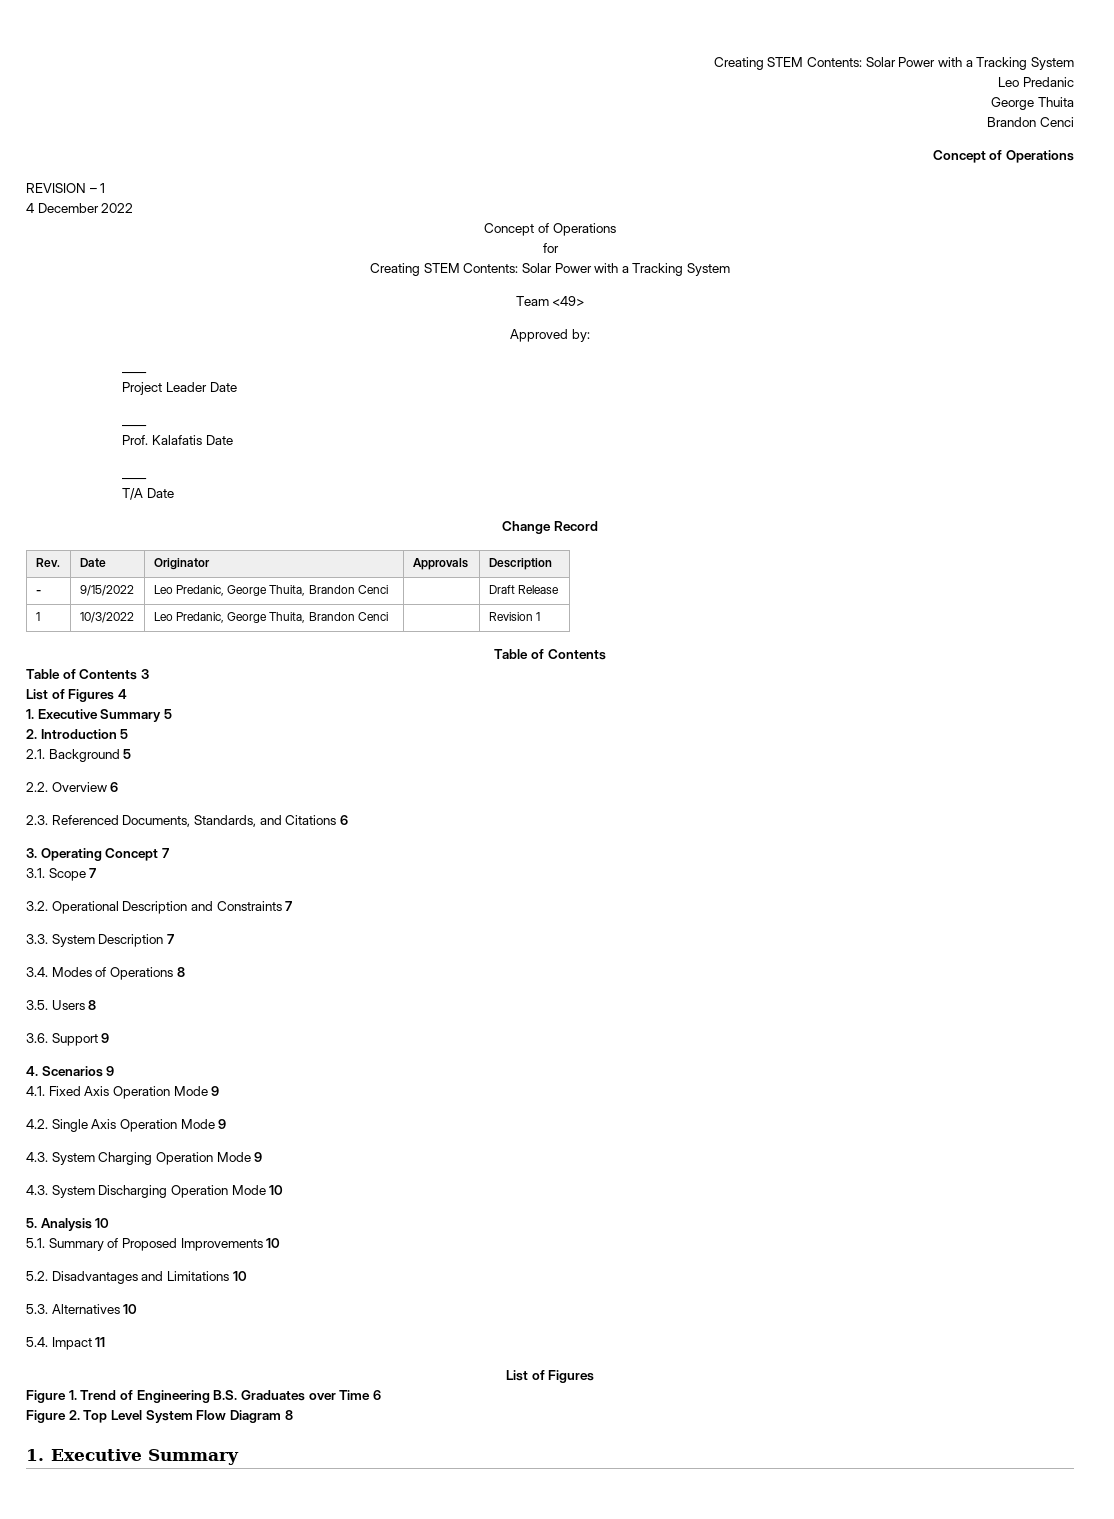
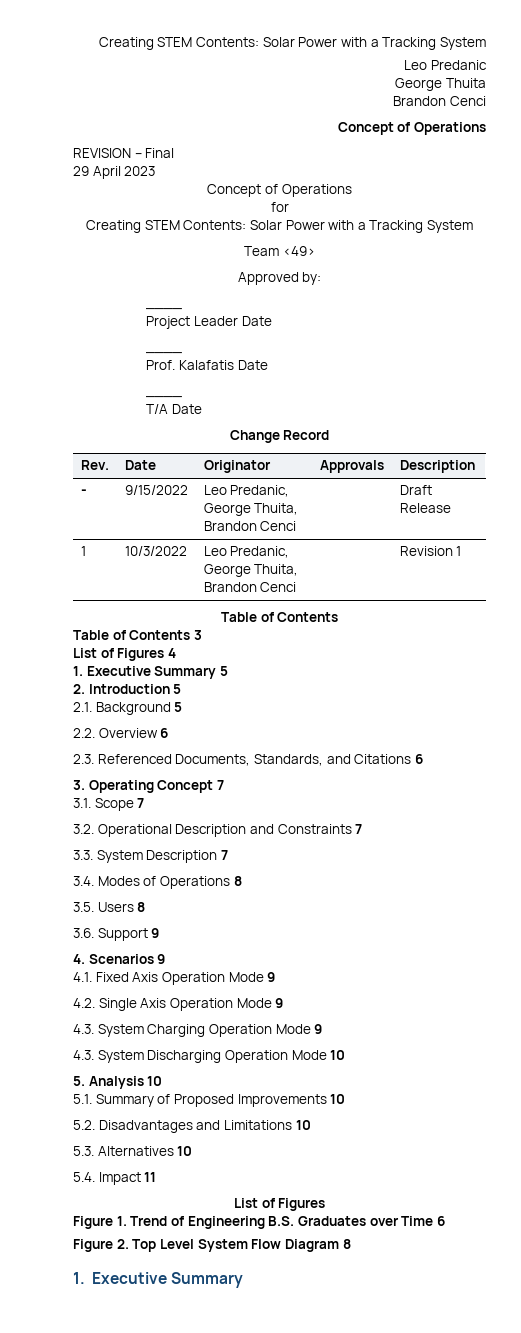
- REVISION – 1
- 4 December 2022
+ REVISION – Final
+ 29 April 2023

